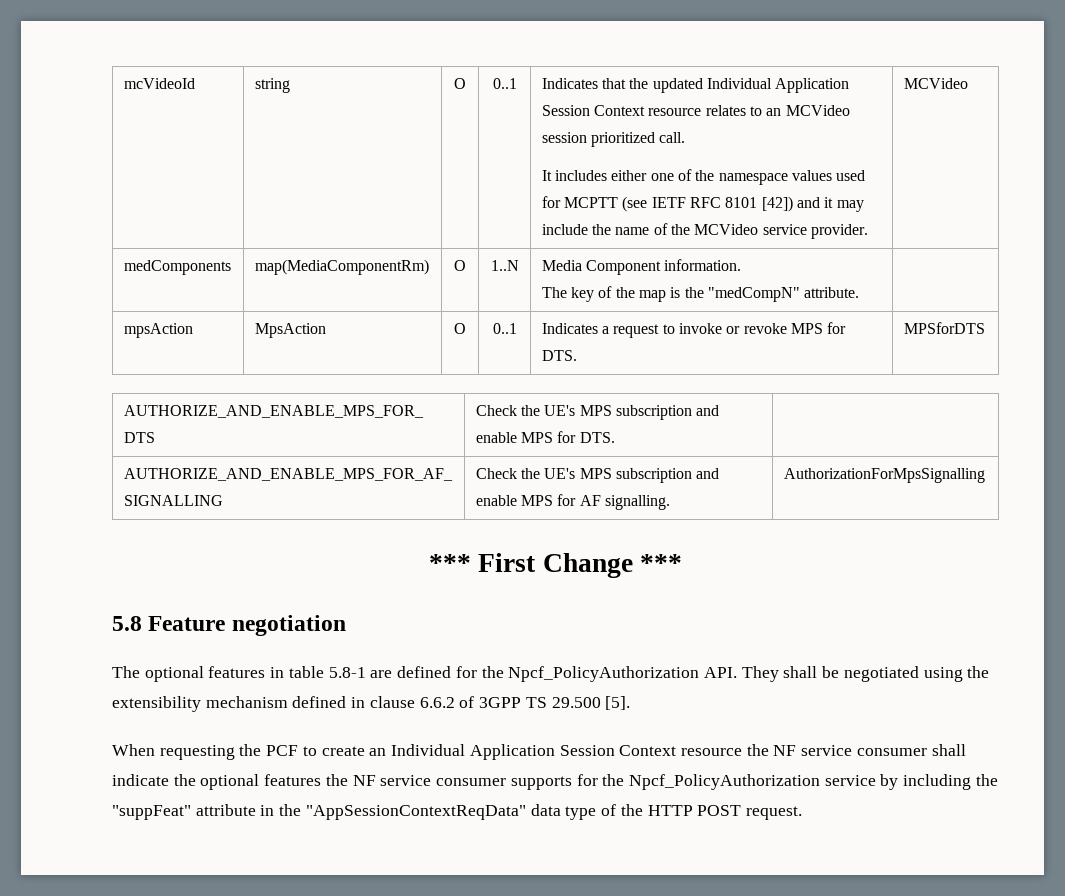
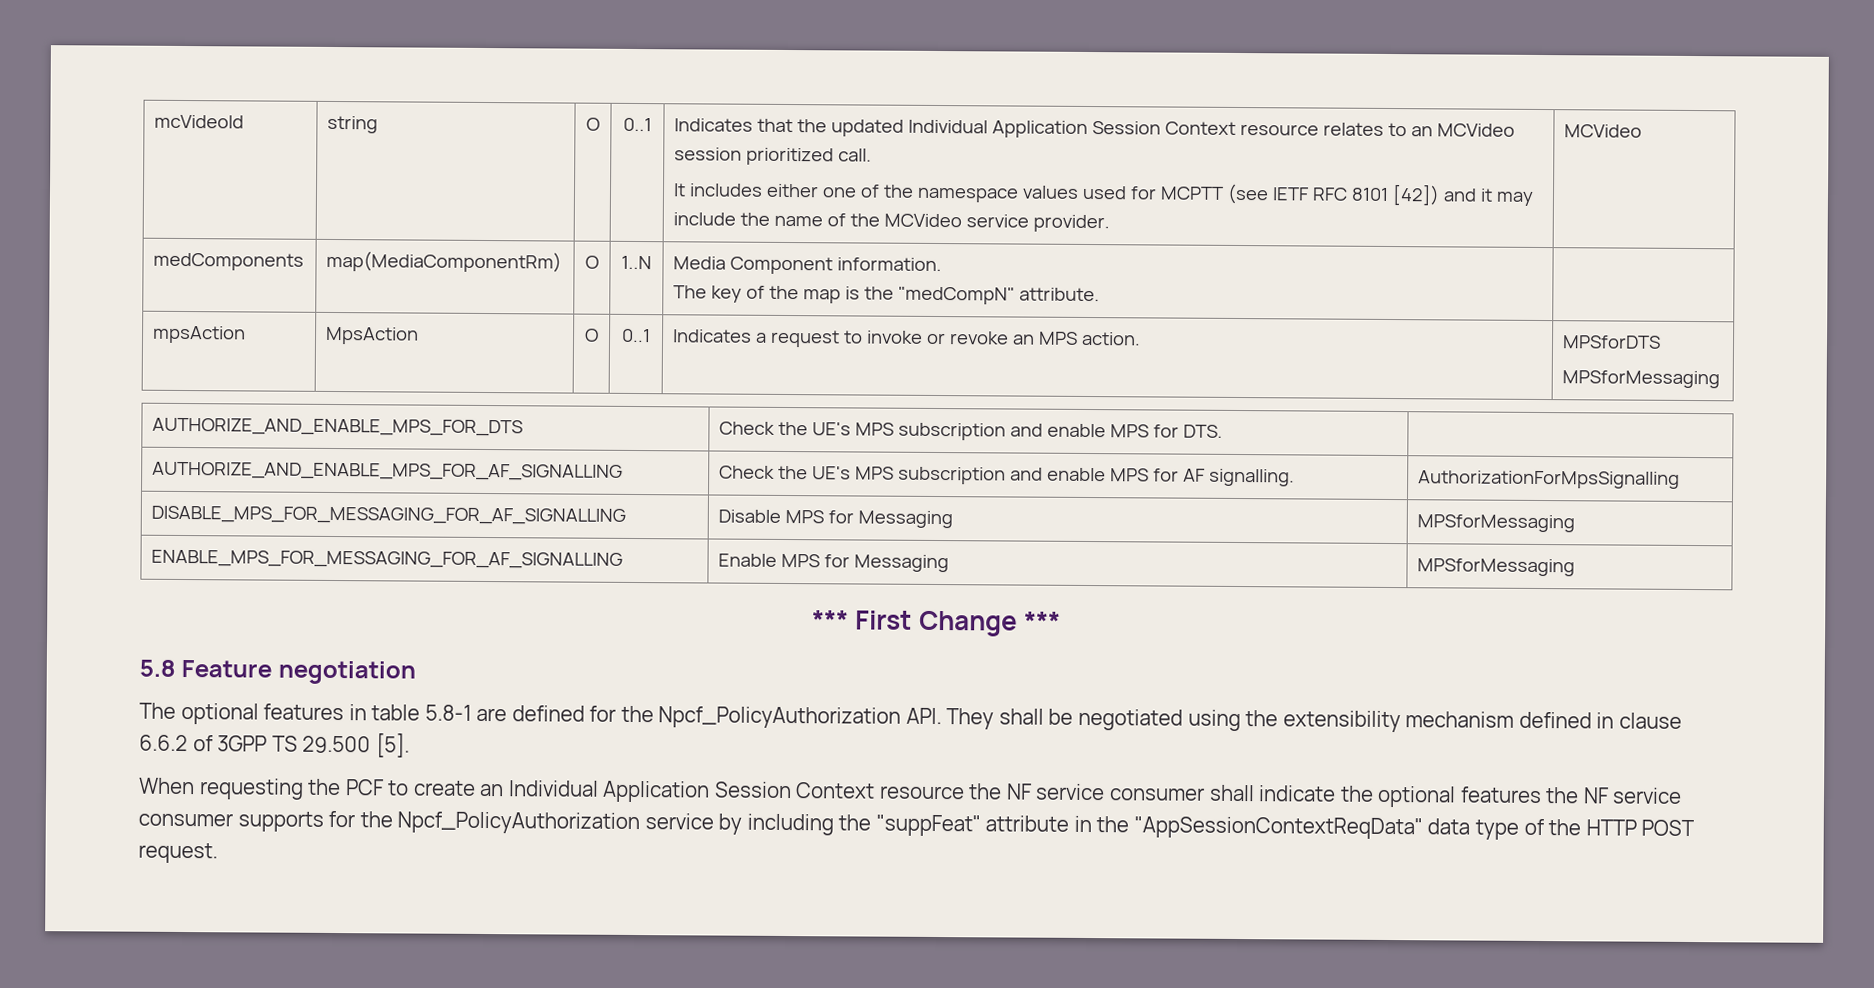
- mpsAction | MpsAction | O | 0..1 | Indicates a request to invoke or revoke MPS for DTS. | MPSforDTS
+ mpsAction | MpsAction | O | 0..1 | Indicates a request to invoke or revoke an MPS action. | MPSforDTS
+ MPSforMessaging
+ DISABLE_MPS_FOR_MESSAGING_FOR_AF_SIGNALLING | Disable MPS for Messaging | MPSforMessaging
+ ENABLE_MPS_FOR_MESSAGING_FOR_AF_SIGNALLING | Enable MPS for Messaging | MPSforMessaging

